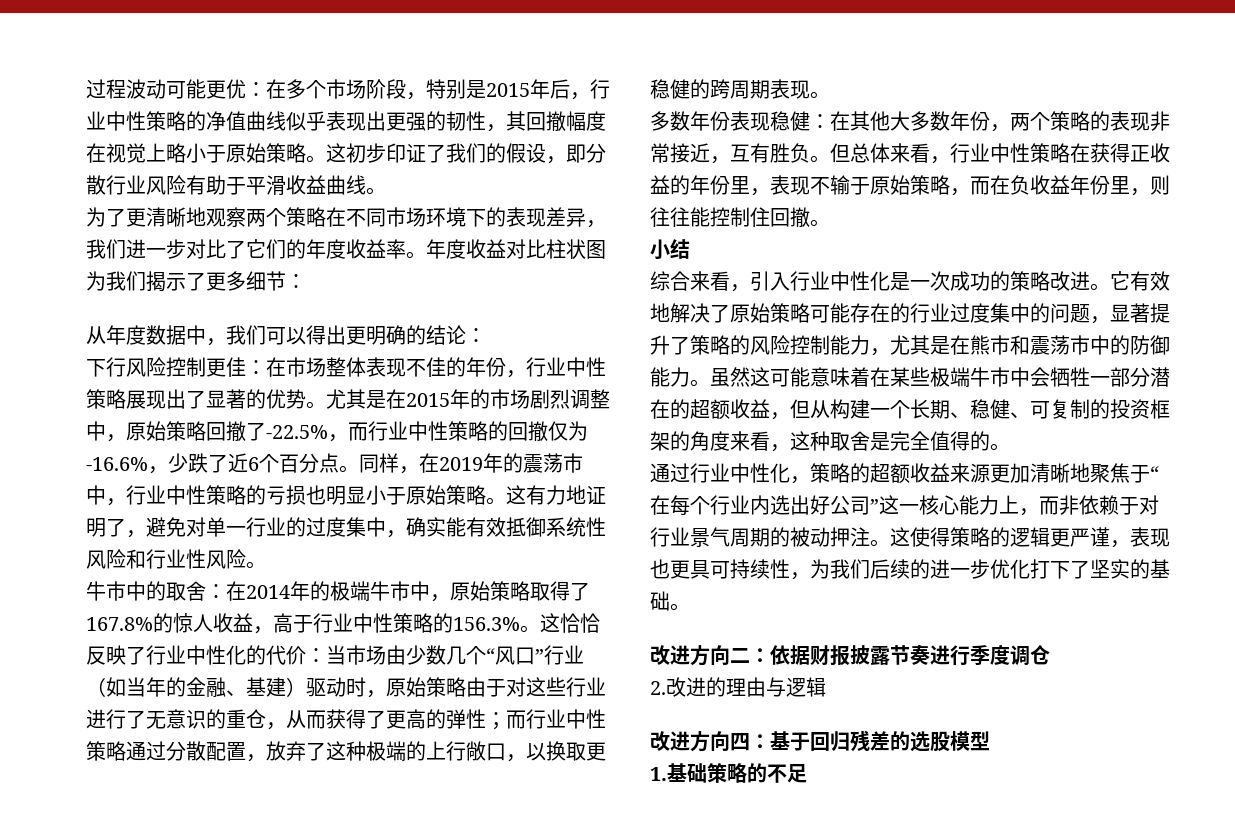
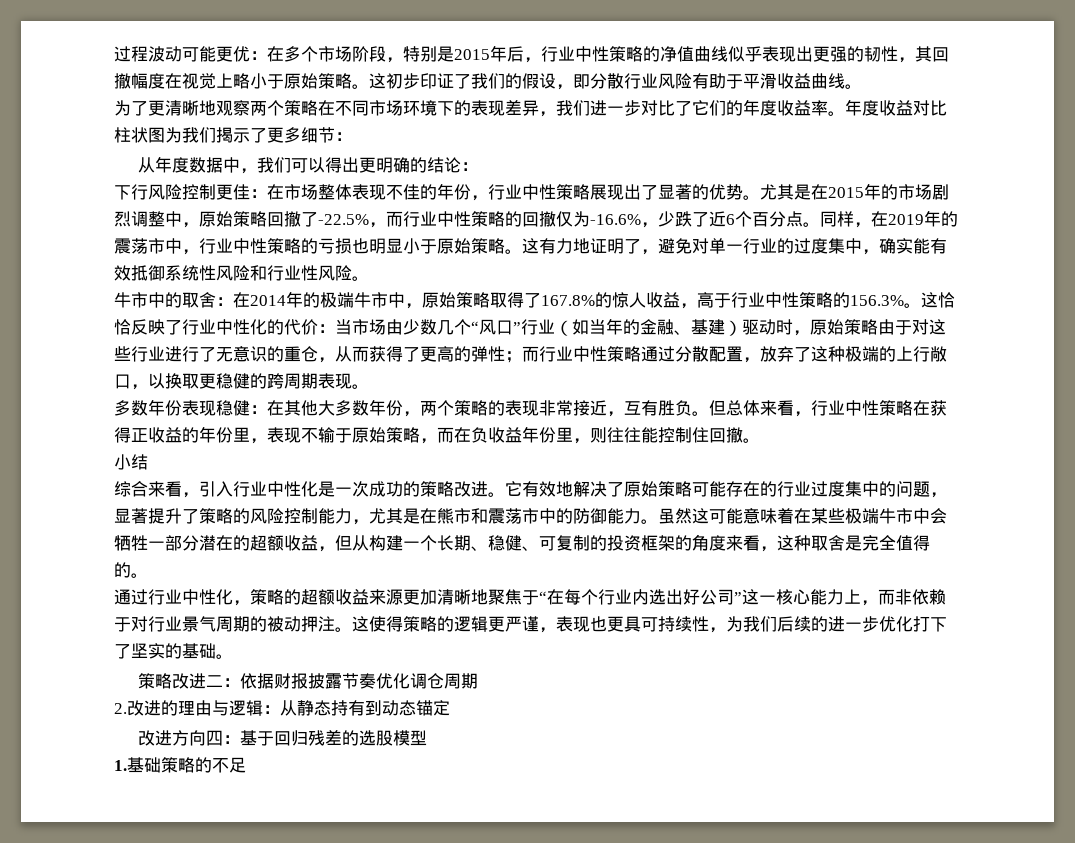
- 改进方向二：依据财报披露节奏进行季度调仓
+ 策略改进二：依据财报披露节奏优化调仓周期
- 2.改进的理由与逻辑
+ 2.改进的理由与逻辑：从静态持有到动态锚定

